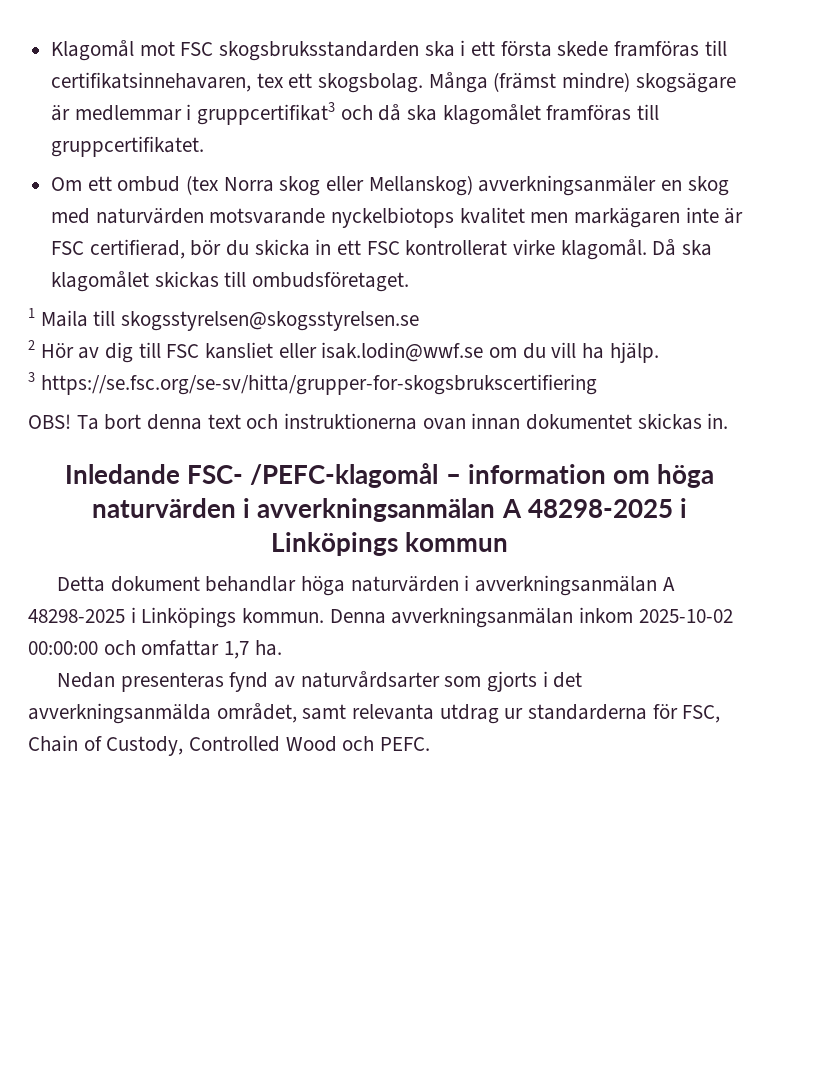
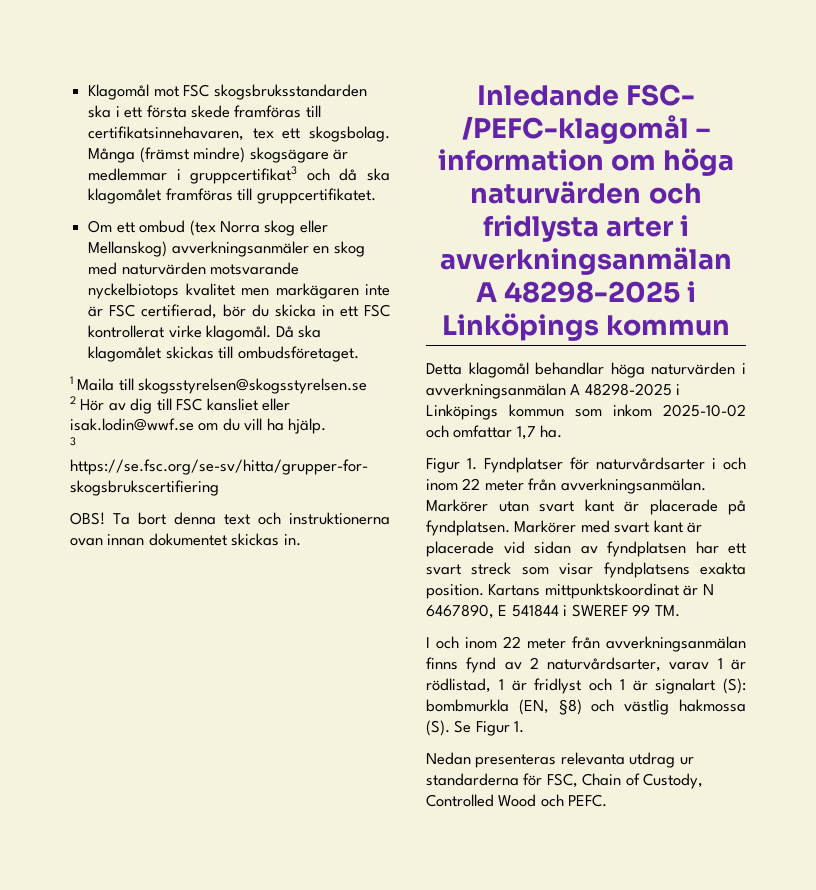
- Inledande FSC- /PEFC-klagomål – information om höga naturvärden i avverkningsanmälan A 48298-2025 i Linköpings kommun
+ Inledande FSC- /PEFC-klagomål – information om höga naturvärden och fridlysta arter i avverkningsanmälan A 48298-2025 i Linköpings kommun
- Detta dokument behandlar höga naturvärden i avverkningsanmälan A 48298-2025 i Linköpings kommun. Denna avverkningsanmälan inkom 2025-10-02 00:00:00 och omfattar 1,7 ha.
+ Detta klagomål behandlar höga naturvärden i avverkningsanmälan A 48298-2025 i Linköpings kommun som inkom 2025-10-02 och omfattar 1,7 ha.
- Nedan presenteras fynd av naturvårdsarter som gjorts i det avverkningsanmälda området, samt relevanta utdrag ur standarderna för FSC, Chain of Custody, Controlled Wood och PEFC.
+ Figur 1. Fyndplatser för naturvårdsarter i och inom 22 meter från avverkningsanmälan. Markörer utan svart kant är placerade på fyndplatsen. Markörer med svart kant är placerade vid sidan av fyndplatsen har ett svart streck som visar fyndplatsens exakta position. Kartans mittpunktskoordinat är N 6467890, E 541844 i SWEREF 99 TM.
+ I och inom 22 meter från avverkningsanmälan finns fynd av 2 naturvårdsarter, varav 1 är rödlistad, 1 är fridlyst och 1 är signalart (S): bombmurkla (EN, §8) och västlig hakmossa (S). Se Figur 1.
+ Nedan presenteras relevanta utdrag ur standarderna för FSC, Chain of Custody, Controlled Wood och PEFC.

